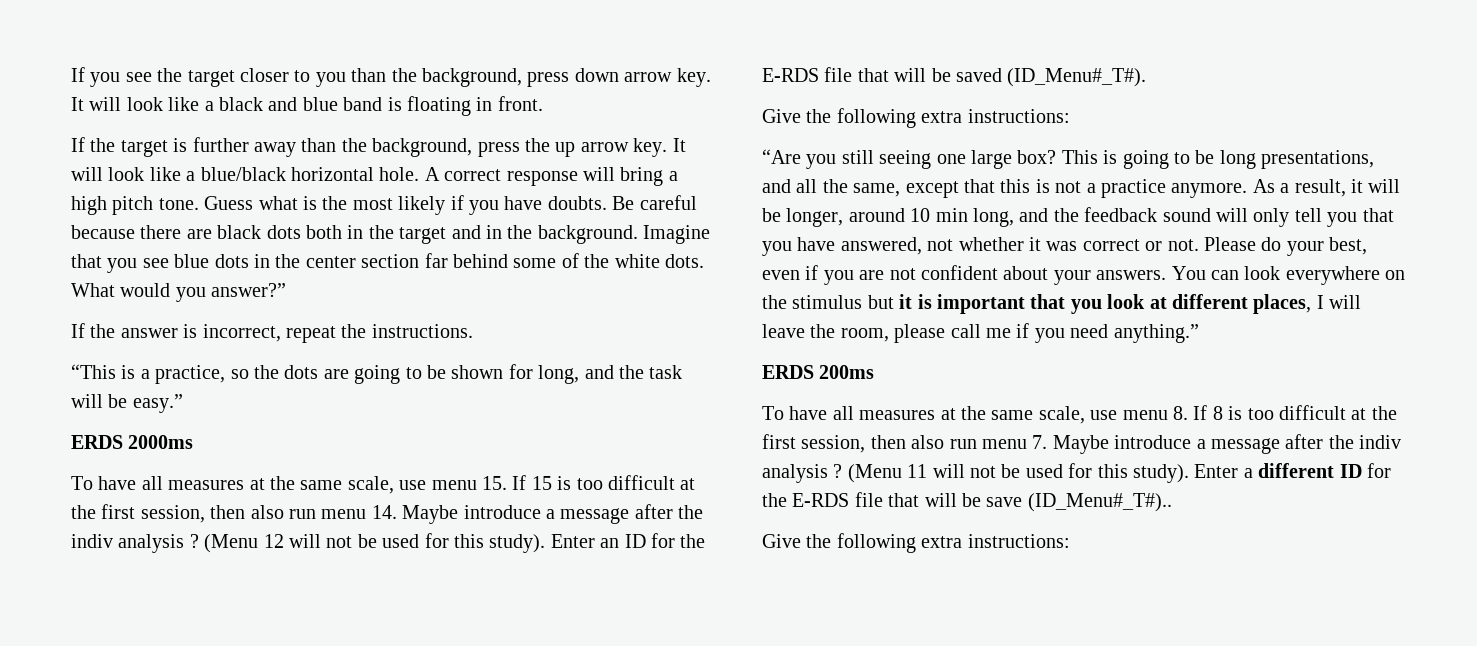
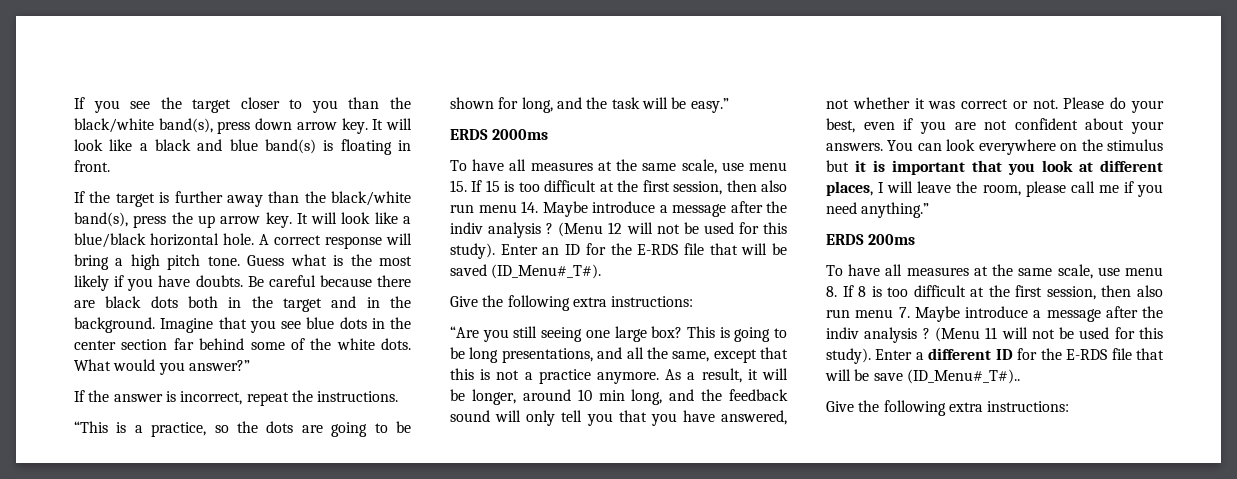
- If you see the target closer to you than the background, press down arrow key.
+ If you see the target closer to you than the black/white band(s), press down arrow key.
- It will look like a black and blue band is floating in front.
+ It will look like a black and blue band(s) is floating in front.
- If the target is further away than the background, press the up arrow key.
+ If the target is further away than the black/white band(s), press the up arrow key.

